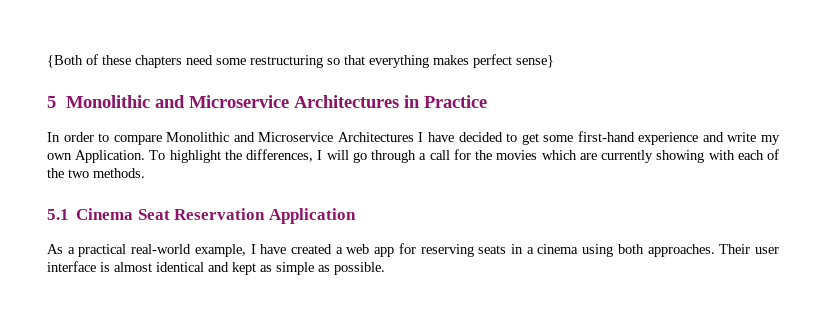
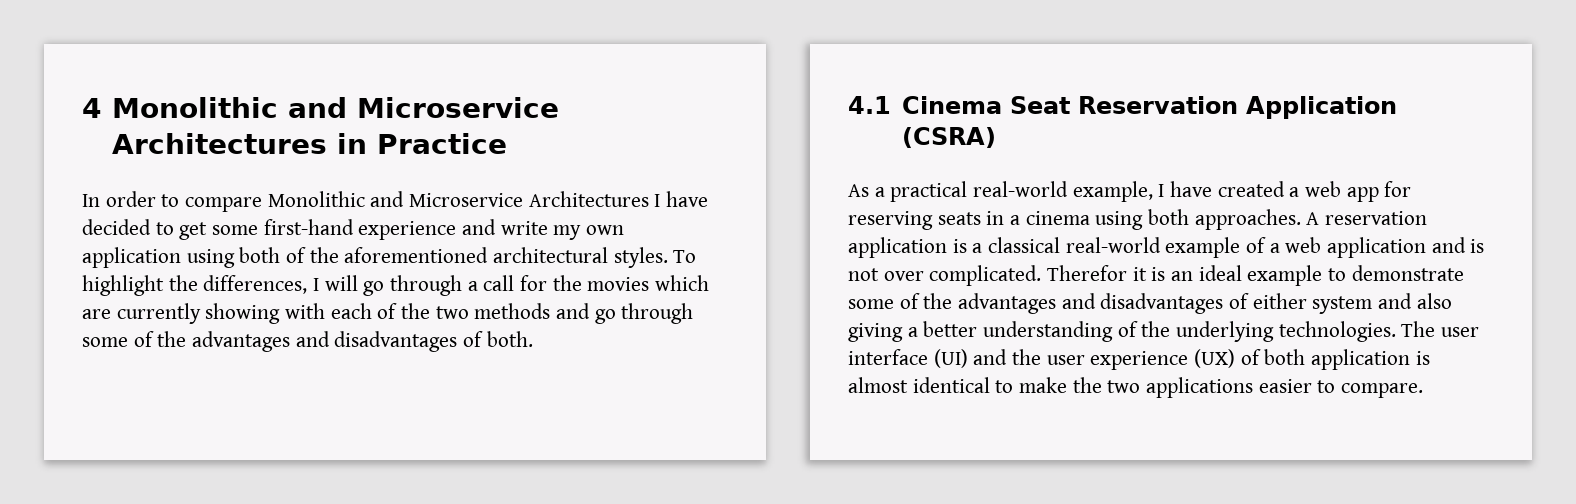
- {Both of these chapters need some restructuring so that everything makes perfect sense}
- 5 Monolithic and Microservice Architectures in Practice
+ 4 Monolithic and Microservice Architectures in Practice
- In order to compare Monolithic and Microservice Architectures I have decided to get some first-hand experience and write my own Application.
+ In order to compare Monolithic and Microservice Architectures I have decided to get some first-hand experience and write my own application using both of the aforementioned architectural styles.
- To highlight the differences, I will go through a call for the movies which are currently showing with each of the two methods.
- 5.1 Cinema Seat Reservation Application
+ To highlight the differences, I will go through a call for the movies which are currently showing with each of the two methods and go through some of the advantages and disadvantages of both.
+ 4.1 Cinema Seat Reservation Application (CSRA)
- Their user interface is almost identical and kept as simple as possible.
+ A reservation application is a classical real-world example of a web application and is not over complicated. Therefor it is an ideal example to demonstrate some of the advantages and disadvantages of either system and also giving a better understanding of the underlying technologies. The user interface (UI) and the user experience (UX) of both application is almost identical to make the two applications easier to compare.

